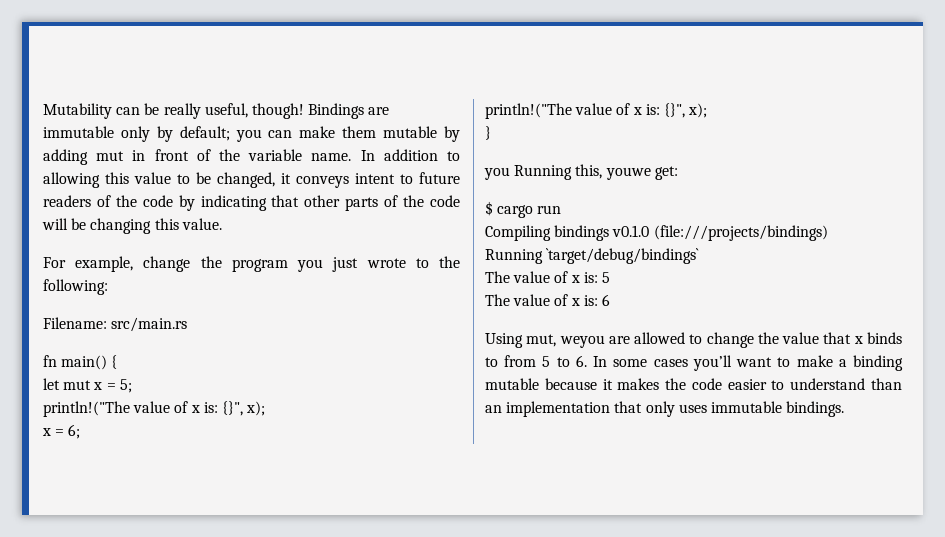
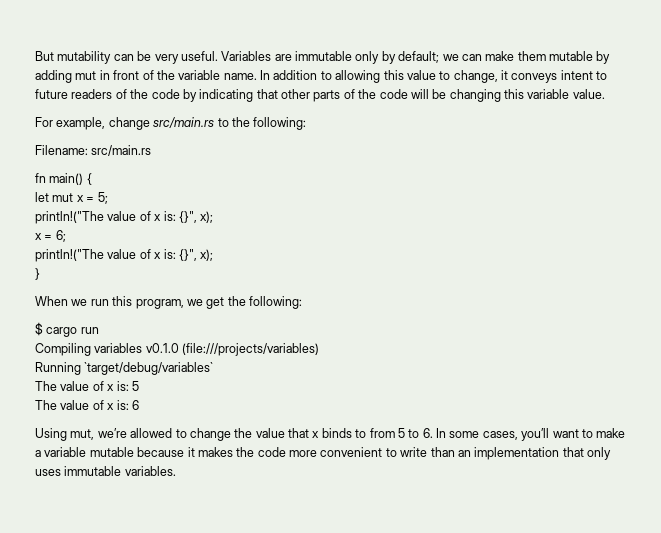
- Mutability can be really useful, though! Bindings are immutable only by default; you can make them mutable by adding mut in front of the variable name.
+ But mutability can be very useful. Variables are immutable only by default; we can make them mutable by adding mut in front of the variable name.
- In addition to allowing this value to be changed, it conveys intent to future readers of the code by indicating that other parts of the code will be changing this value.
+ In addition to allowing this value to change, it conveys intent to future readers of the code by indicating that other parts of the code will be changing this variable value.
- For example, change the program you just wrote to the following:
+ For example, change src/main.rs to the following:
- you Running this, youwe get:
+ When we run this program, we get the following:
- Compiling bindings v0.1.0 (file:///projects/bindings)
- Running `target/debug/bindings`
+ Compiling variables v0.1.0 (file:///projects/variables)
+ Running `target/debug/variables`
- Using mut, weyou are allowed to change the value that x binds to from 5 to 6. In some cases you’ll want to make a binding mutable because it makes the code easier to understand than an implementation that only uses immutable bindings.
+ Using mut, we’re allowed to change the value that x binds to from 5 to 6. In some cases, you’ll want to make a variable mutable because it makes the code more convenient to write than an implementation that only uses immutable variables.

